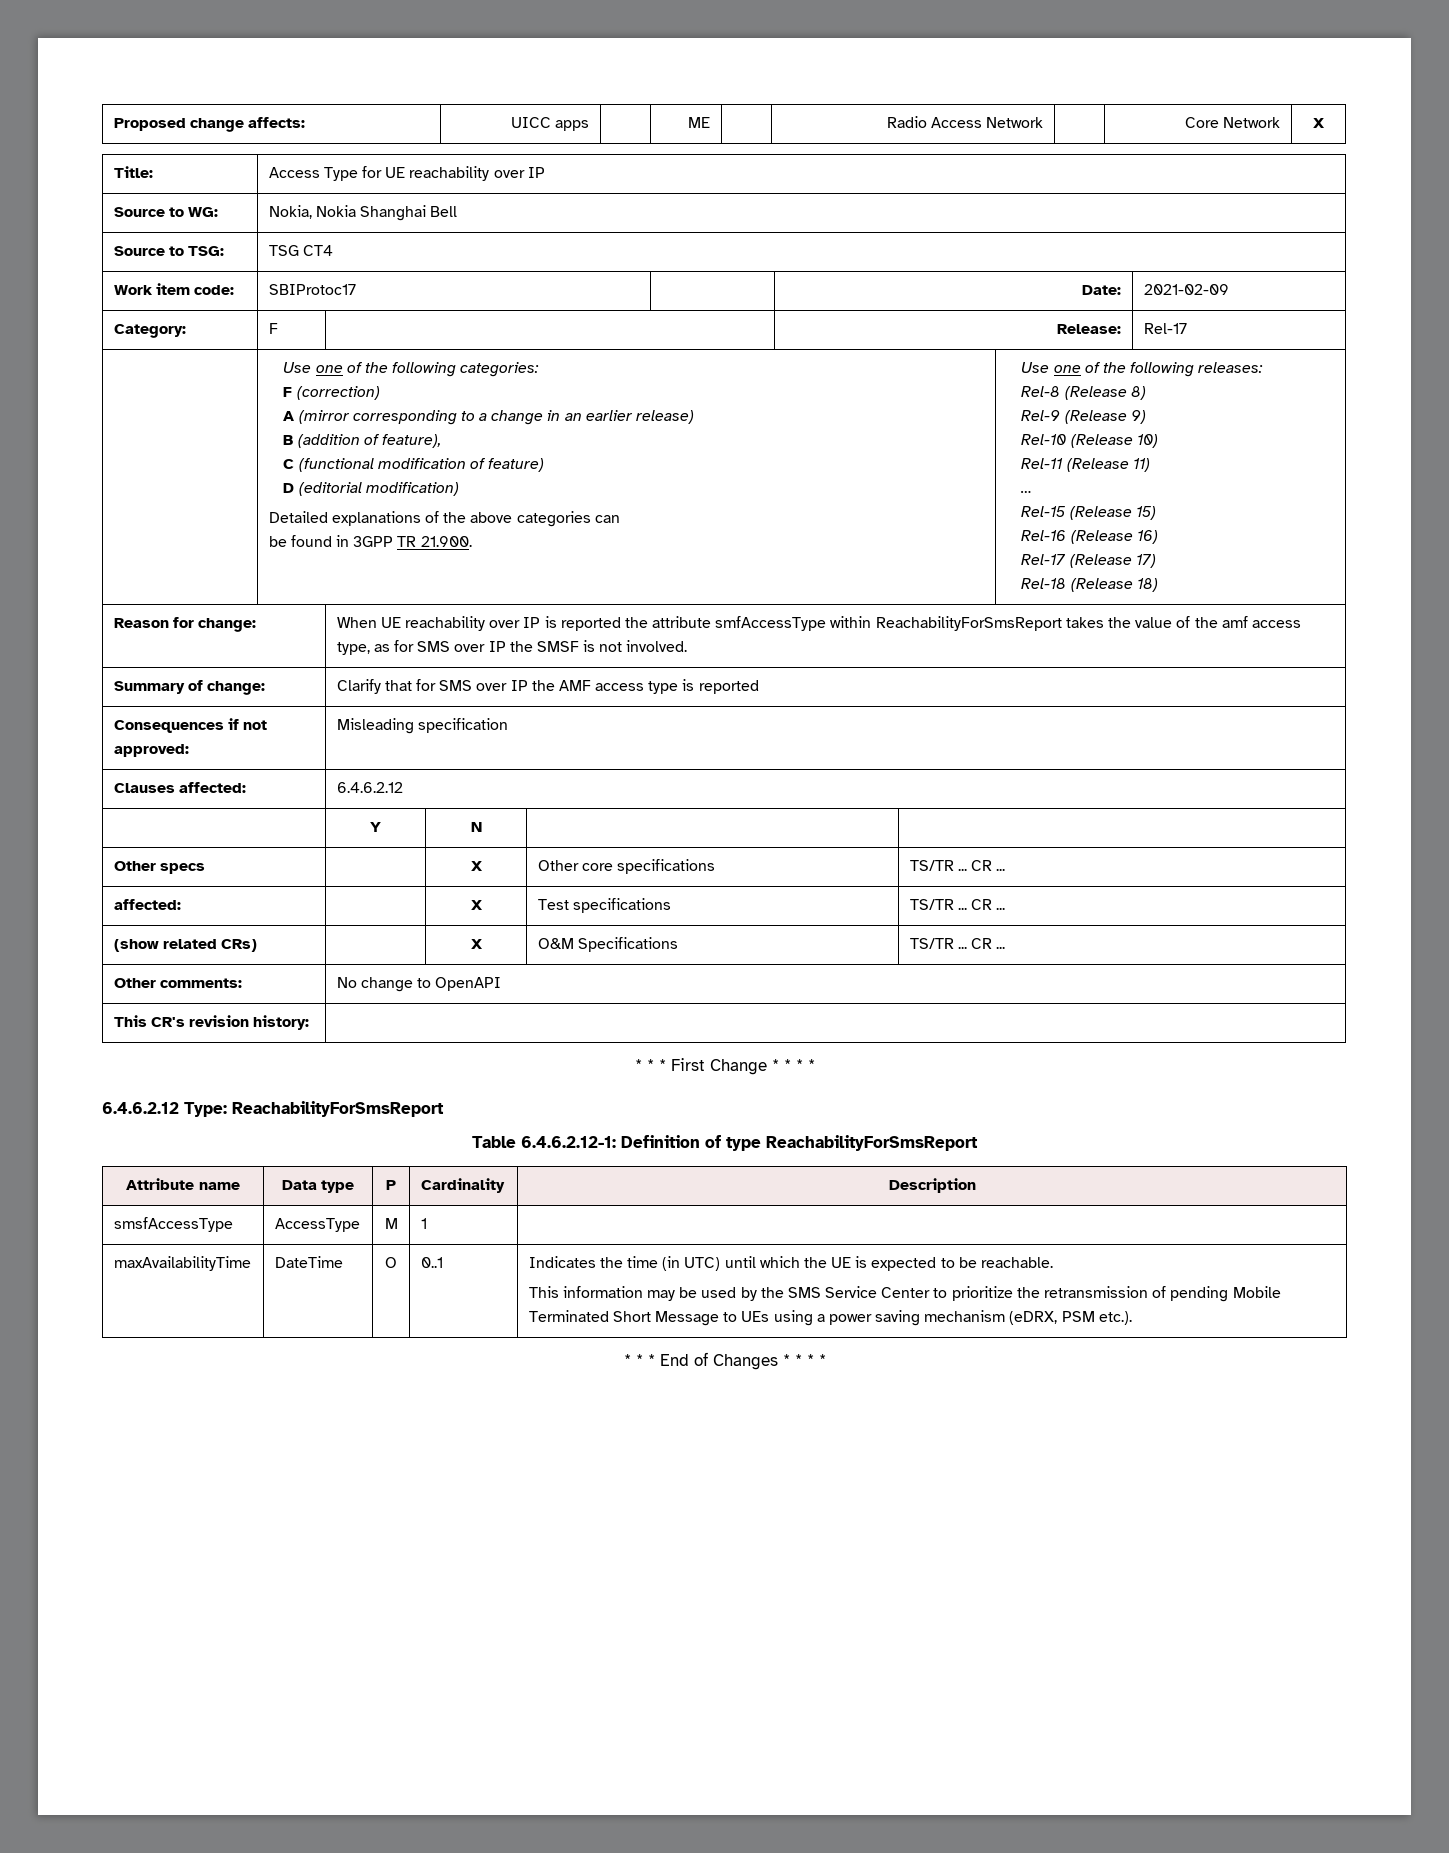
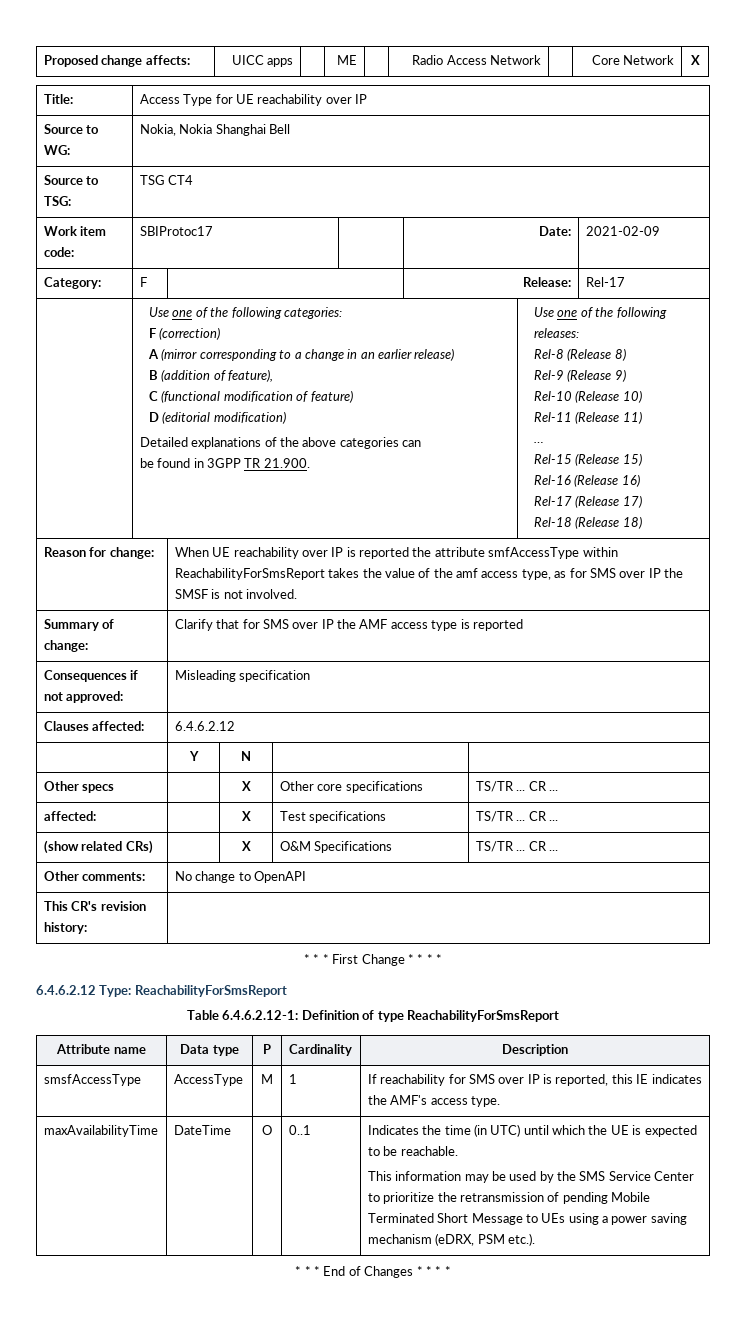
- smsfAccessType | AccessType | M | 1 |
+ smsfAccessType | AccessType | M | 1 | If reachability for SMS over IP is reported, this IE indicates the AMF's access type.

